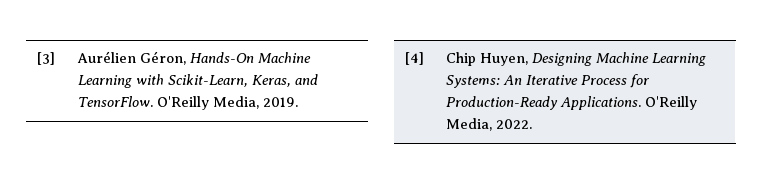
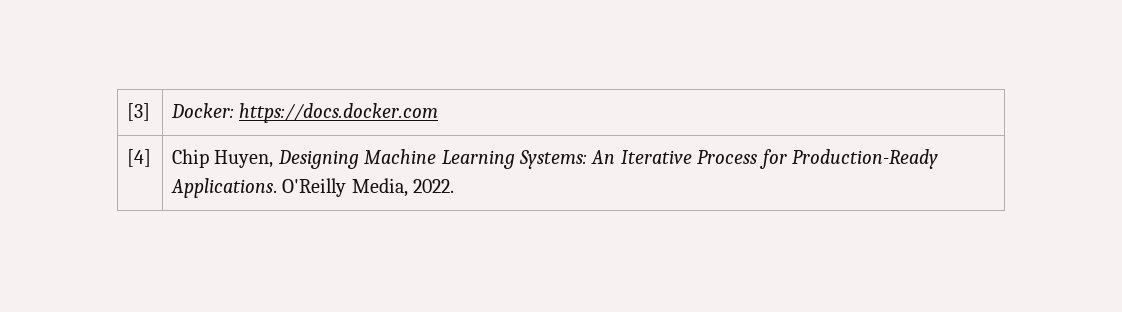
- [3] | Aurélien Géron, Hands-On Machine Learning with Scikit-Learn, Keras, and TensorFlow. O'Reilly Media, 2019.
+ [3] | Docker: https://docs.docker.com

